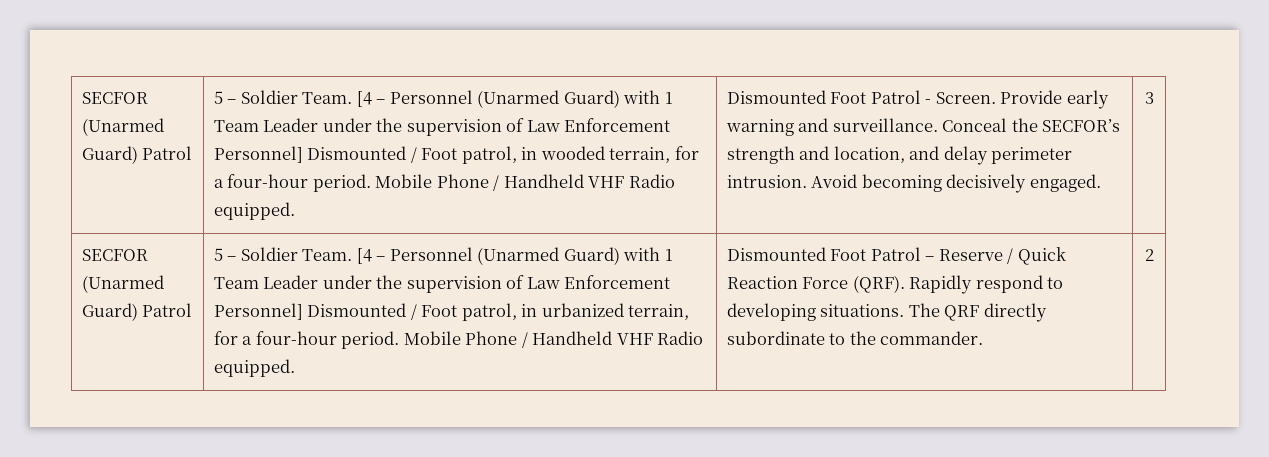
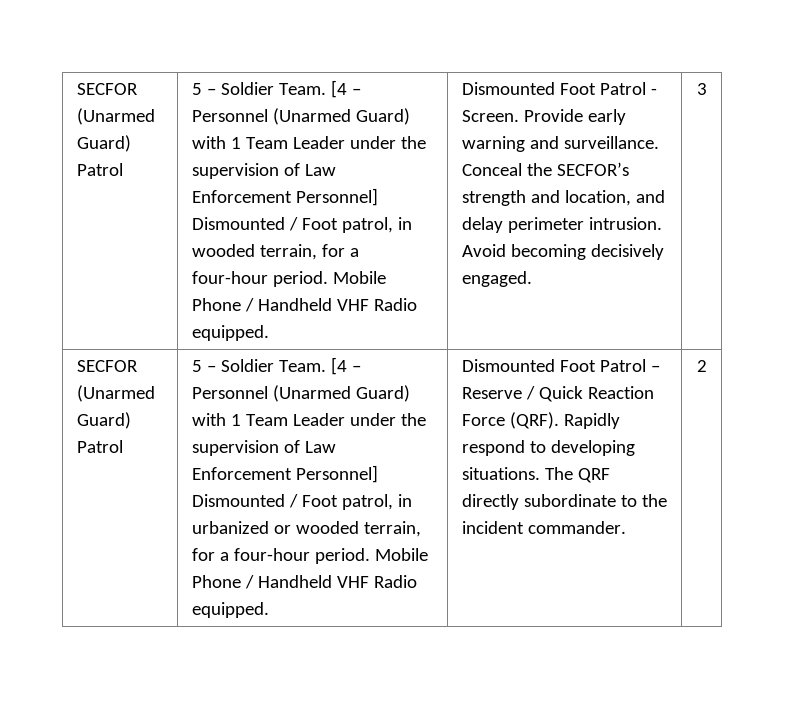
- [4 – Personnel (Unarmed Guard) with 1 Team Leader under the supervision of Law Enforcement Personnel] Dismounted / Foot patrol, in urbanized terrain, for a four-hour period.
+ [4 – Personnel (Unarmed Guard) with 1 Team Leader under the supervision of Law Enforcement Personnel] Dismounted / Foot patrol, in urbanized or wooded terrain, for a four-hour period.
- The QRF directly subordinate to the commander.
+ The QRF directly subordinate to the incident commander.

